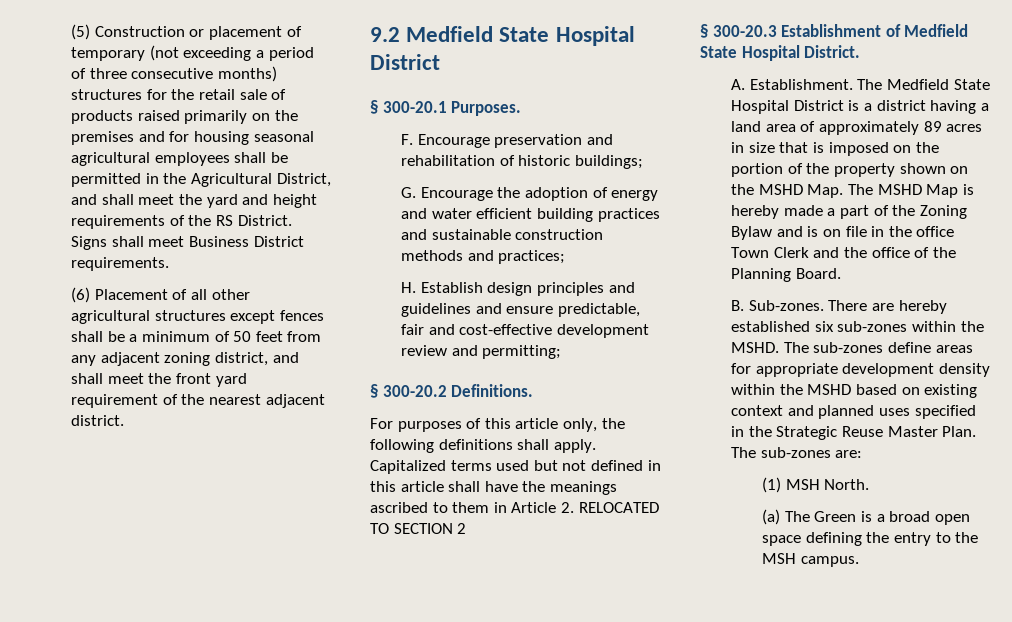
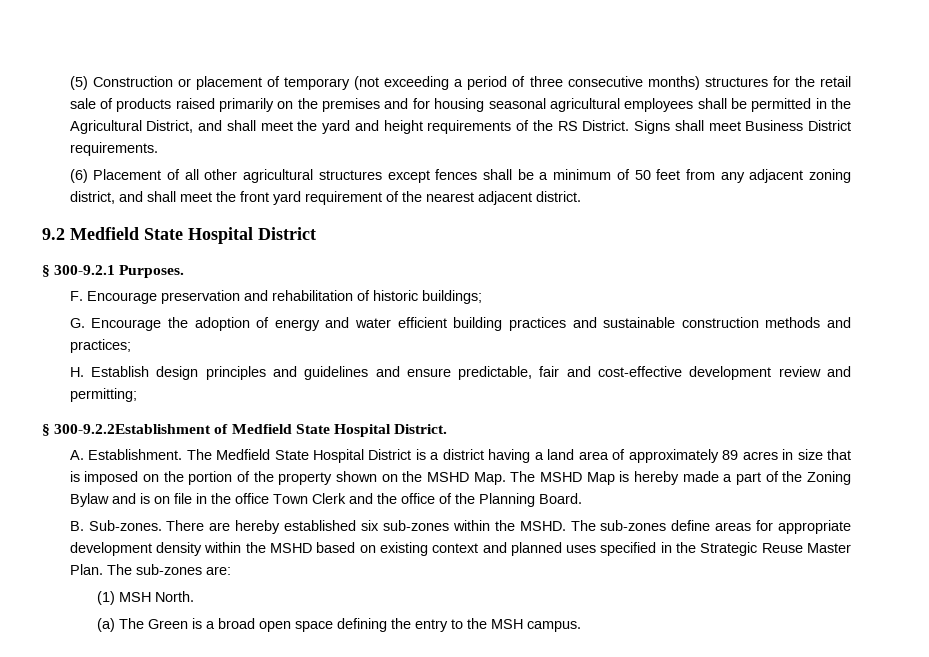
- § 300-20.1 Purposes.
+ § 300-9.2.1 Purposes.
- § 300-20.2 Definitions.
- For purposes of this article only, the following definitions shall apply. Capitalized terms used but not defined in this article shall have the meanings ascribed to them in Article 2. RELOCATED TO SECTION 2
- § 300-20.3 Establishment of Medfield State Hospital District.
+ § 300-9.2.2Establishment of Medfield State Hospital District.

